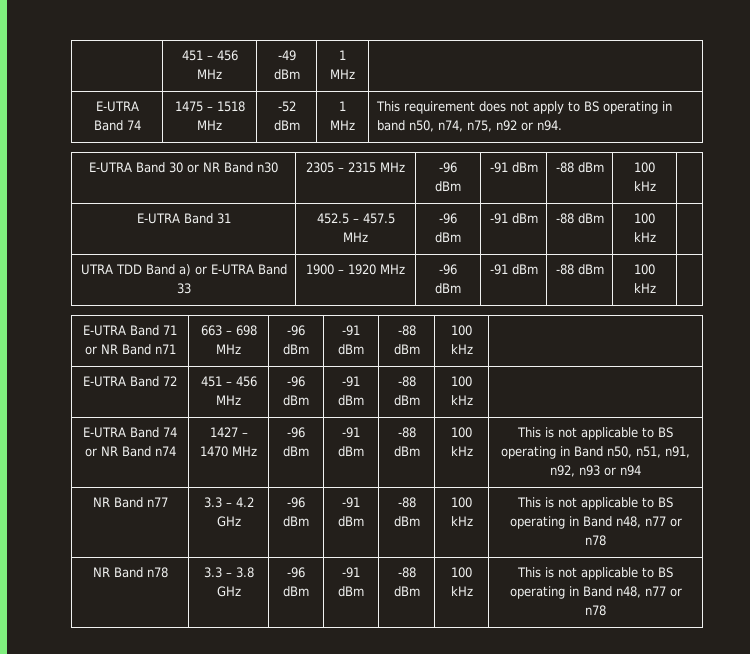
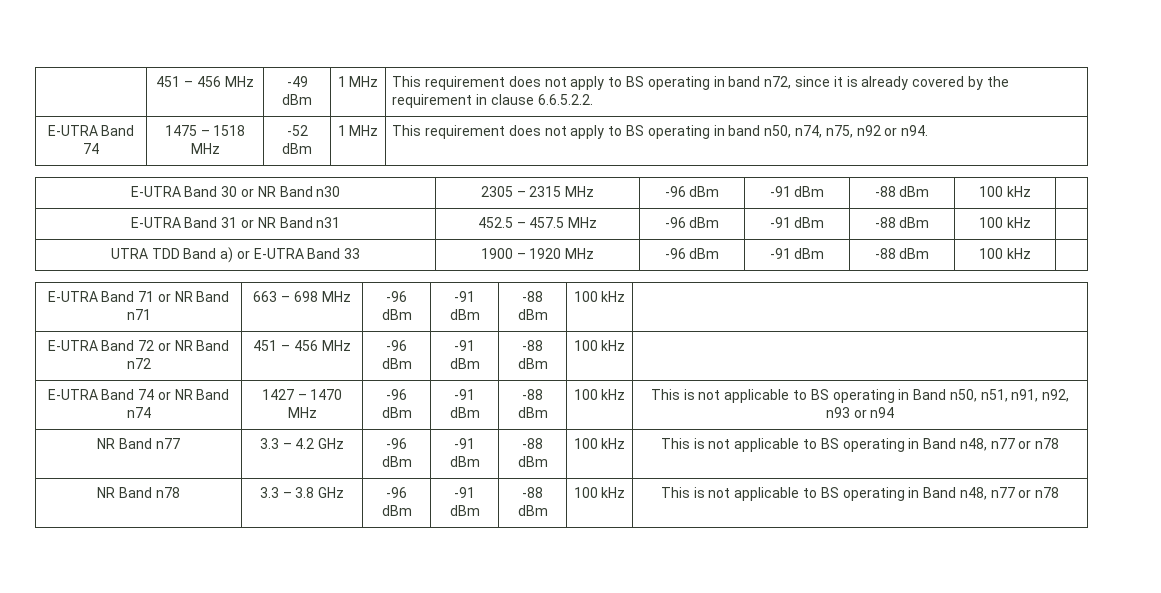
- | 451 – 456 MHz | -49 dBm | 1 MHz |
+ | 451 – 456 MHz | -49 dBm | 1 MHz | This requirement does not apply to BS operating in band n72, since it is already covered by the requirement in clause 6.6.5.2.2.
- E-UTRA Band 31 | 452.5 – 457.5 MHz | -96 dBm | -91 dBm | -88 dBm | 100 kHz |
+ E-UTRA Band 31 or NR Band n31 | 452.5 – 457.5 MHz | -96 dBm | -91 dBm | -88 dBm | 100 kHz |
- E-UTRA Band 72 | 451 – 456 MHz | -96 dBm | -91 dBm | -88 dBm | 100 kHz |
+ E-UTRA Band 72 or NR Band n72 | 451 – 456 MHz | -96 dBm | -91 dBm | -88 dBm | 100 kHz |

